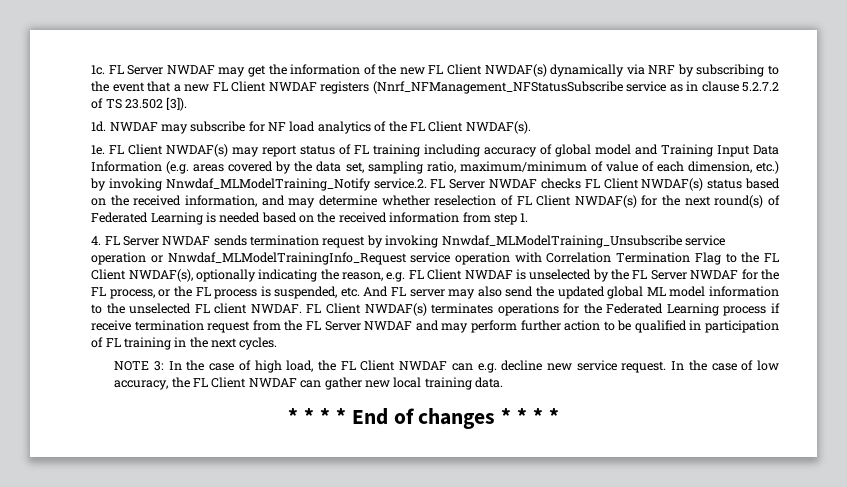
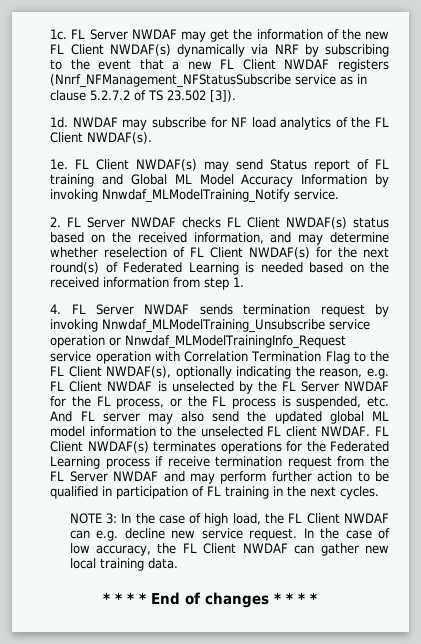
- FL Client NWDAF(s) may report status of FL training including accuracy of global model and Training Input Data Information (e.g. areas covered by the data set, sampling ratio, maximum/minimum of value of each dimension, etc.) by invoking Nnwdaf_MLModelTraining_Notify service.2. FL Server NWDAF checks FL Client NWDAF(s) status based on the received information, and may determine whether reselection of FL Client NWDAF(s) for the next round(s) of Federated Learning is needed based on the received information from step 1.
+ FL Client NWDAF(s) may send Status report of FL training and Global ML Model Accuracy Information by invoking Nnwdaf_MLModelTraining_Notify service.
+ 2. FL Server NWDAF checks FL Client NWDAF(s) status based on the received information, and may determine whether reselection of FL Client NWDAF(s) for the next round(s) of Federated Learning is needed based on the received information from step 1.

